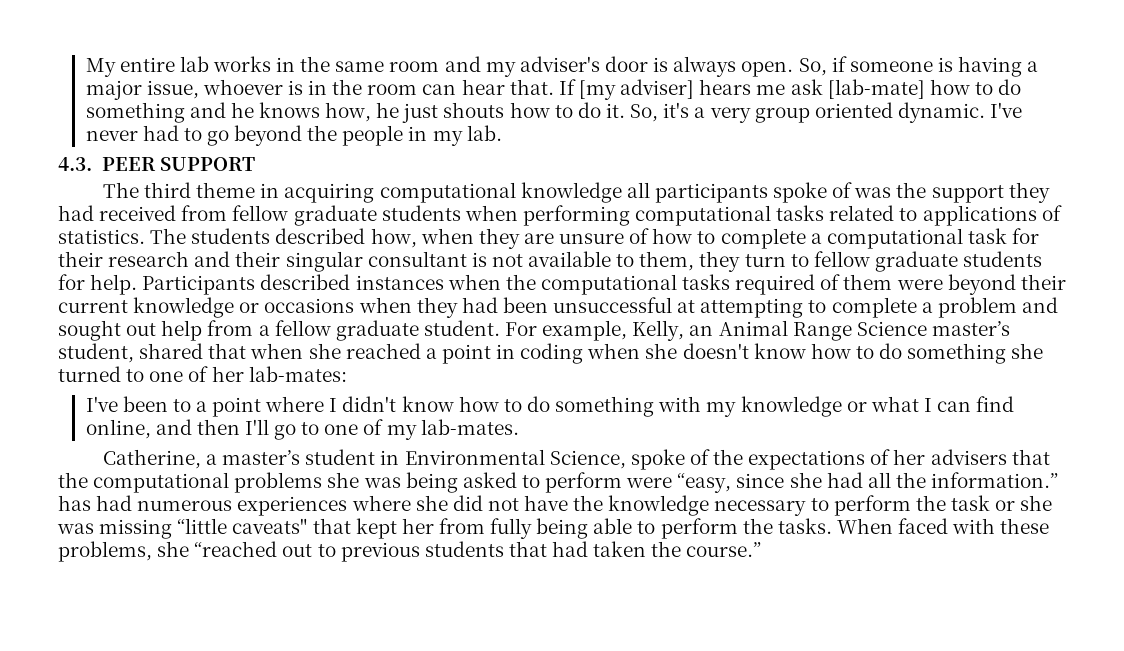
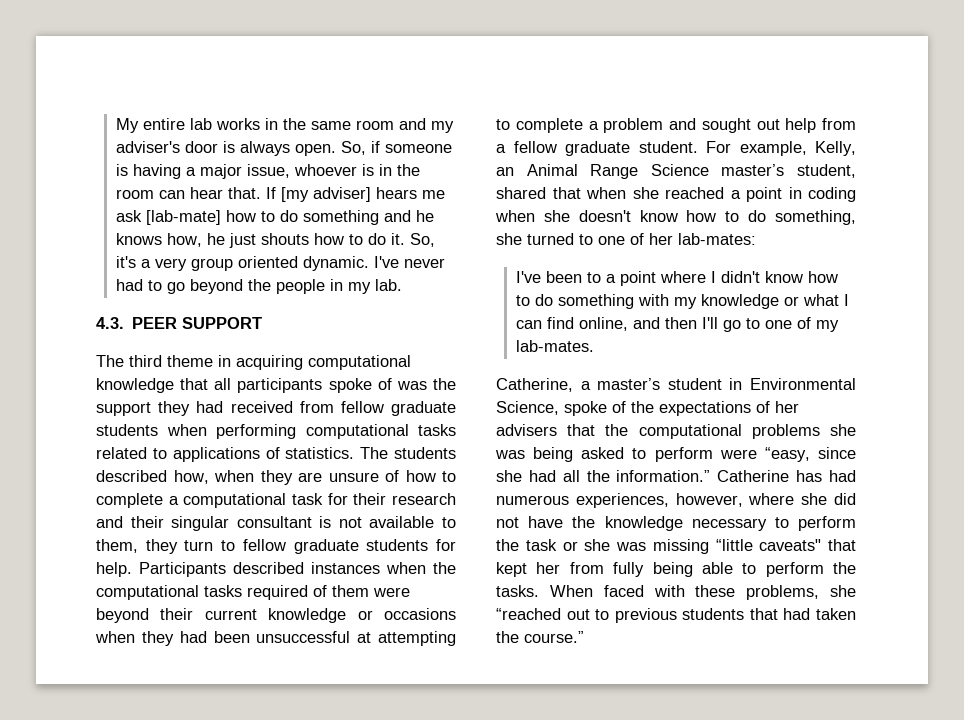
- The third theme in acquiring computational knowledge all participants spoke of was the support they had received from fellow graduate students when performing computational tasks related to applications of statistics.
+ The third theme in acquiring computational knowledge that all participants spoke of was the support they had received from fellow graduate students when performing computational tasks related to applications of statistics.
- For example, Kelly, an Animal Range Science master’s student, shared that when she reached a point in coding when she doesn't know how to do something she turned to one of her lab-mates:
+ For example, Kelly, an Animal Range Science master’s student, shared that when she reached a point in coding when she doesn't know how to do something, she turned to one of her lab-mates:
- Catherine, a master’s student in Environmental Science, spoke of the expectations of her advisers that the computational problems she was being asked to perform were “easy, since she had all the information.” has had numerous experiences where she did not have the knowledge necessary to perform the task or she was missing “little caveats" that kept her from fully being able to perform the tasks.
+ Catherine, a master’s student in Environmental Science, spoke of the expectations of her advisers that the computational problems she was being asked to perform were “easy, since she had all the information.” Catherine has had numerous experiences, however, where she did not have the knowledge necessary to perform the task or she was missing “little caveats" that kept her from fully being able to perform the tasks.

